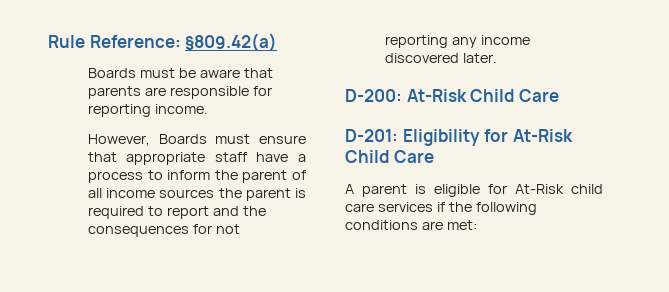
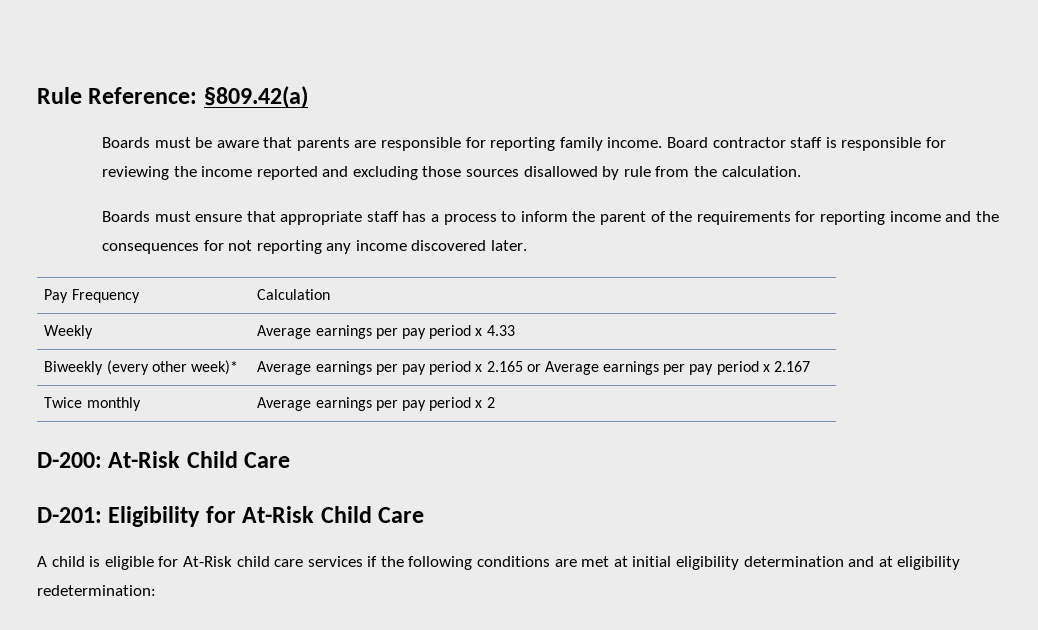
- Boards must be aware that parents are responsible for reporting income.
- However, Boards must ensure that appropriate staff have a process to inform the parent of all income sources the parent is required to report and the consequences for not reporting any income discovered later.
+ Boards must be aware that parents are responsible for reporting family income. Board contractor staff is responsible for reviewing the income reported and excluding those sources disallowed by rule from the calculation.
+ Boards must ensure that appropriate staff has a process to inform the parent of the requirements for reporting income and the consequences for not reporting any income discovered later.
+ Pay Frequency | Calculation
+ Weekly | Average earnings per pay period x 4.33
+ Biweekly (every other week)* | Average earnings per pay period x 2.165 or Average earnings per pay period x 2.167
+ Twice monthly | Average earnings per pay period x 2
- A parent is eligible for At-Risk child care services if the following conditions are met:
+ A child is eligible for At-Risk child care services if the following conditions are met at initial eligibility determination and at eligibility redetermination:

